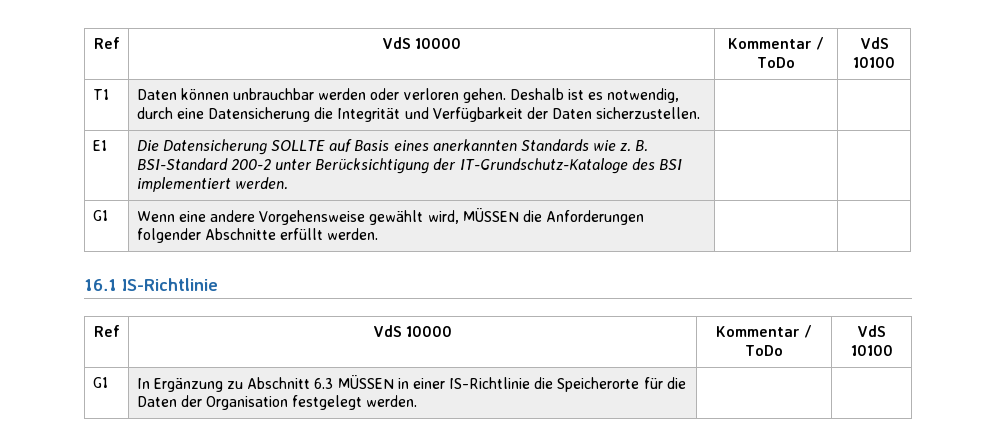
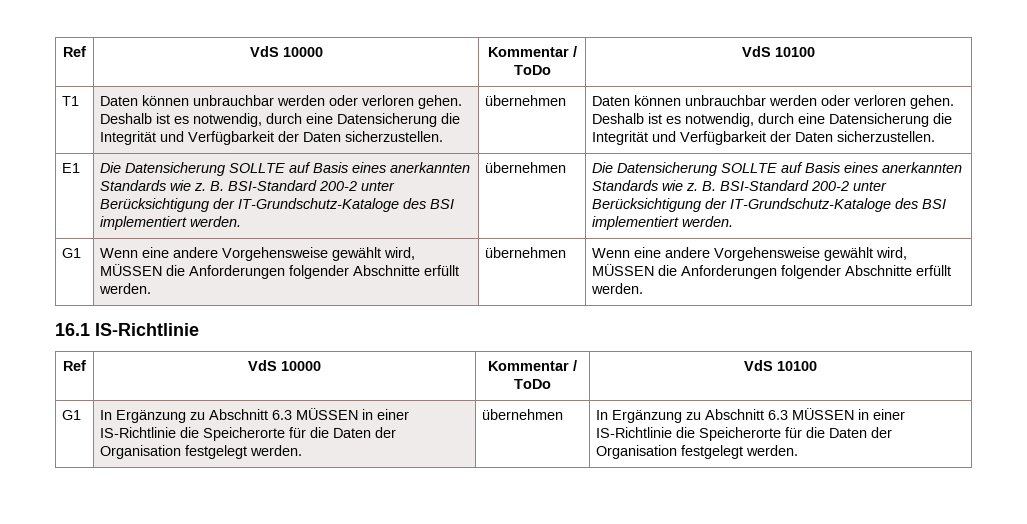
+ übernehmen | Daten können unbrauchbar werden oder verloren gehen. Deshalb ist es notwendig, durch eine Datensicherung die Integrität und Verfügbarkeit der Daten sicherzustellen.
+ übernehmen | Die Datensicherung SOLLTE auf Basis eines anerkannten Standards wie z. B. BSI-Standard 200-2 unter Berücksichtigung der IT-Grundschutz-Kataloge des BSI implementiert werden.
- G1 | Wenn eine andere Vorgehensweise gewählt wird, MÜSSEN die Anforderungen folgender Abschnitte erfüllt werden. | |
+ G1 | Wenn eine andere Vorgehensweise gewählt wird, MÜSSEN die Anforderungen folgender Abschnitte erfüllt werden. | übernehmen | Wenn eine andere Vorgehensweise gewählt wird, MÜSSEN die Anforderungen folgender Abschnitte erfüllt werden.
- G1 | In Ergänzung zu Abschnitt 6.3 MÜSSEN in einer IS-Richtlinie die Speicherorte für die Daten der Organisation festgelegt werden. | |
+ G1 | In Ergänzung zu Abschnitt 6.3 MÜSSEN in einer IS-Richtlinie die Speicherorte für die Daten der Organisation festgelegt werden. | übernehmen | In Ergänzung zu Abschnitt 6.3 MÜSSEN in einer IS-Richtlinie die Speicherorte für die Daten der Organisation festgelegt werden.

